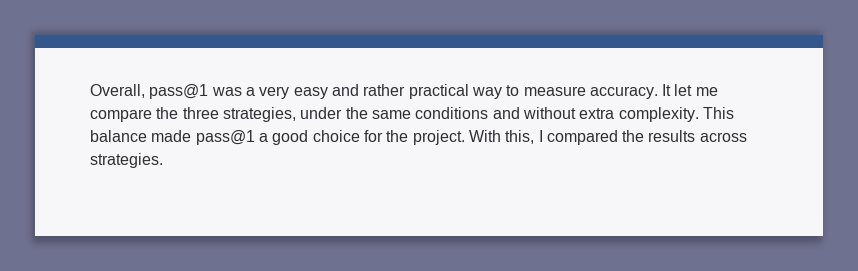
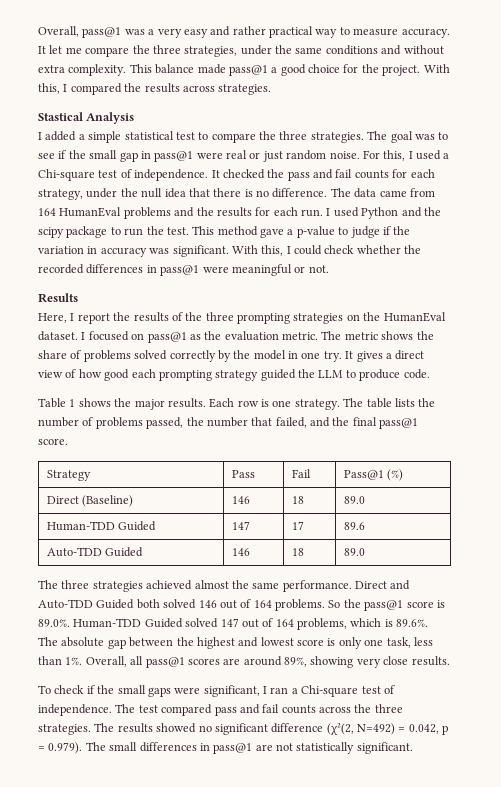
+ Stastical Analysis
+ I added a simple statistical test to compare the three strategies. The goal was to see if the small gap in pass@1 were real or just random noise. For this, I used a Chi-square test of independence. It checked the pass and fail counts for each strategy, under the null idea that there is no difference. The data came from 164 HumanEval problems and the results for each run. I used Python and the scipy package to run the test. This method gave a p-value to judge if the variation in accuracy was significant. With this, I could check whether the recorded differences in pass@1 were meaningful or not.
+ Results
+ Here, I report the results of the three prompting strategies on the HumanEval dataset. I focused on pass@1 as the evaluation metric. The metric shows the share of problems solved correctly by the model in one try. It gives a direct view of how good each prompting strategy guided the LLM to produce code.
+ Table 1 shows the major results. Each row is one strategy. The table lists the number of problems passed, the number that failed, and the final pass@1 score.
+ Strategy | Pass | Fail | Pass@1 (%)
+ Direct (Baseline) | 146 | 18 | 89.0
+ Human-TDD Guided | 147 | 17 | 89.6
+ Auto-TDD Guided | 146 | 18 | 89.0
+ The three strategies achieved almost the same performance. Direct and Auto-TDD Guided both solved 146 out of 164 problems. So the pass@1 score is 89.0%. Human-TDD Guided solved 147 out of 164 problems, which is 89.6%. The absolute gap between the highest and lowest score is only one task, less than 1%. Overall, all pass@1 scores are around 89%, showing very close results.
+ To check if the small gaps were significant, I ran a Chi-square test of independence. The test compared pass and fail counts across the three strategies. The results showed no significant difference (χ²(2, N=492) = 0.042, p = 0.979). The small differences in pass@1 are not statistically significant.

